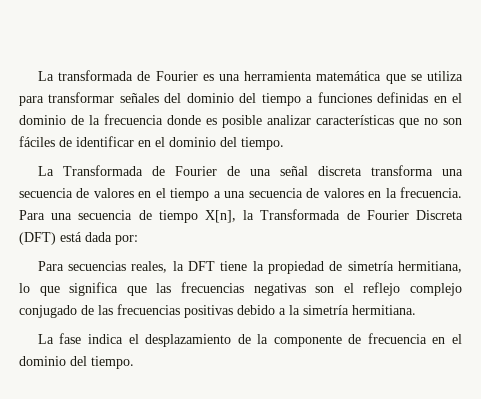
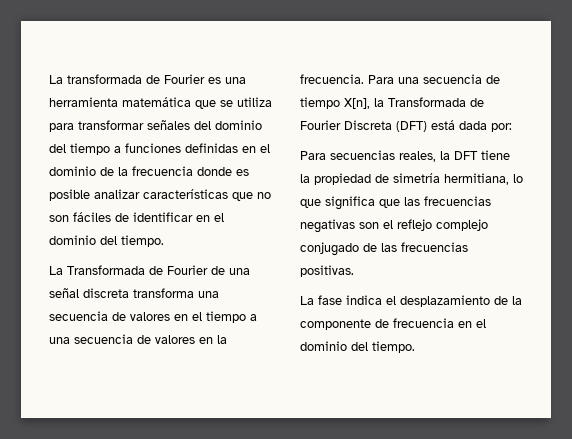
- Para secuencias reales, la DFT tiene la propiedad de simetría hermitiana, lo que significa que las frecuencias negativas son el reflejo complejo conjugado de las frecuencias positivas debido a la simetría hermitiana.
+ Para secuencias reales, la DFT tiene la propiedad de simetría hermitiana, lo que significa que las frecuencias negativas son el reflejo complejo conjugado de las frecuencias positivas.

